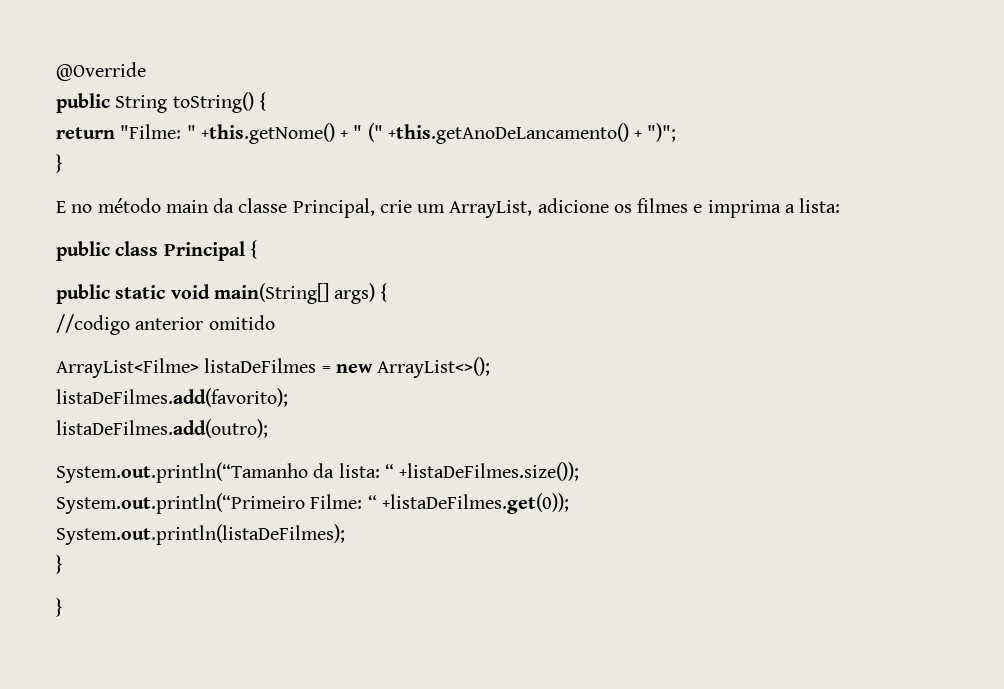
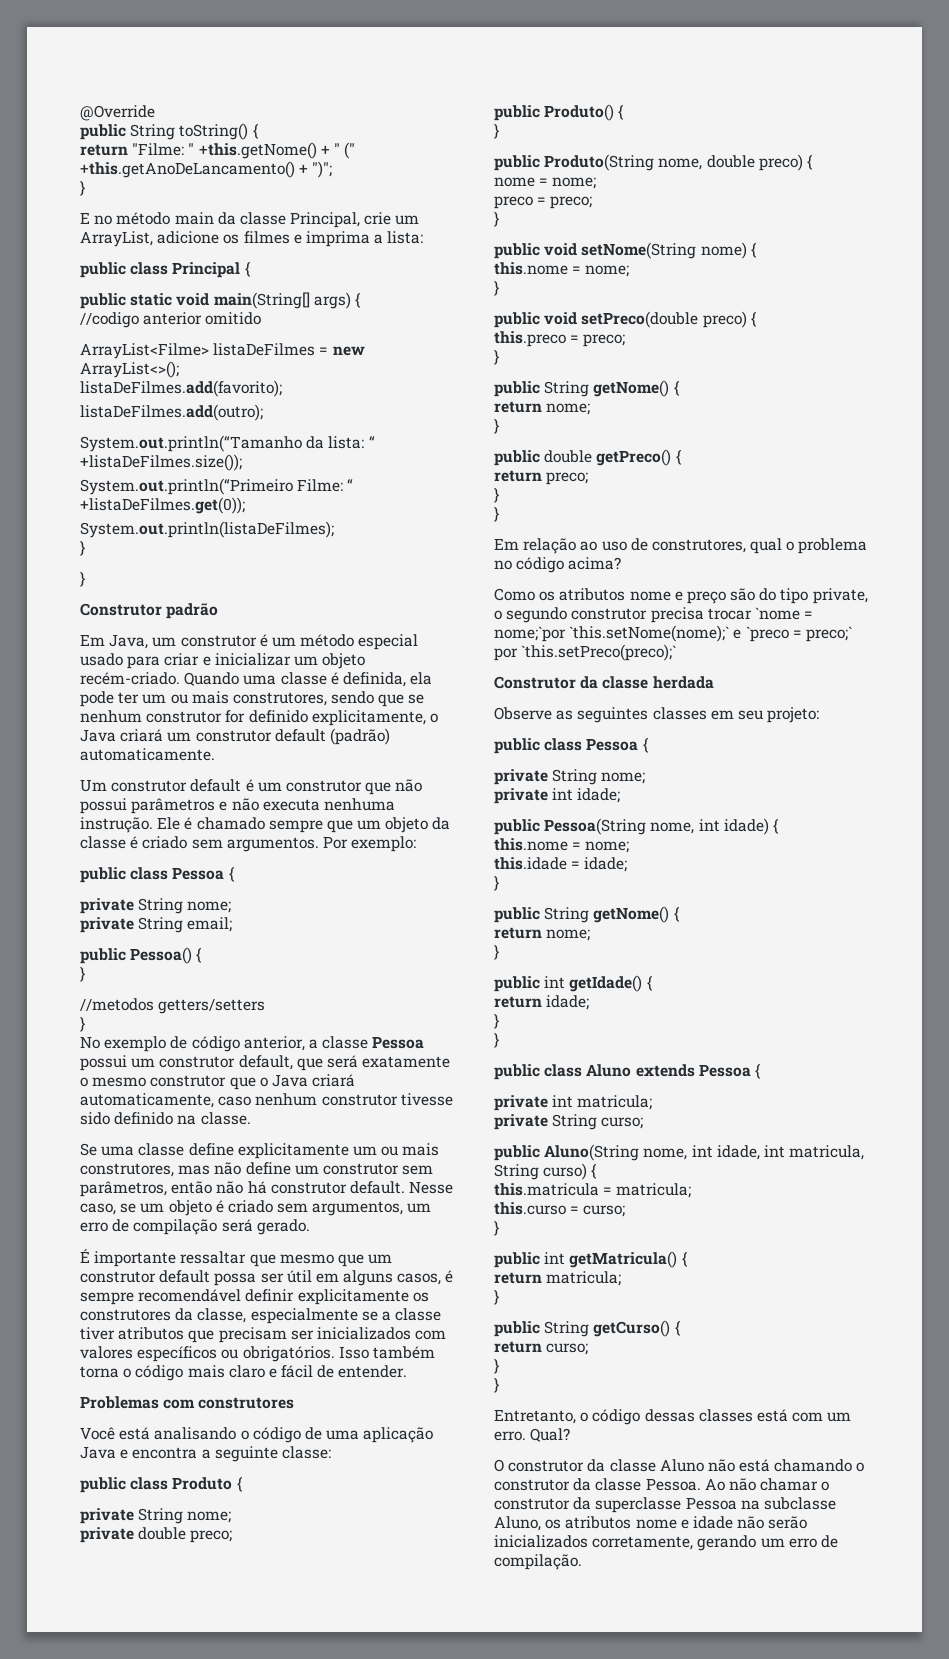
+ Construtor padrão
+ Em Java, um construtor é um método especial usado para criar e inicializar um objeto recém-criado. Quando uma classe é definida, ela pode ter um ou mais construtores, sendo que se nenhum construtor for definido explicitamente, o Java criará um construtor default (padrão) automaticamente.
+ Um construtor default é um construtor que não possui parâmetros e não executa nenhuma instrução. Ele é chamado sempre que um objeto da classe é criado sem argumentos. Por exemplo:
+ public class Pessoa {
+ private String nome;
+ private String email;
+ public Pessoa() {
+ }
+ //metodos getters/setters
+ }
+ No exemplo de código anterior, a classe Pessoa possui um construtor default, que será exatamente o mesmo construtor que o Java criará automaticamente, caso nenhum construtor tivesse sido definido na classe.
+ Se uma classe define explicitamente um ou mais construtores, mas não define um construtor sem parâmetros, então não há construtor default. Nesse caso, se um objeto é criado sem argumentos, um erro de compilação será gerado.
+ É importante ressaltar que mesmo que um construtor default possa ser útil em alguns casos, é sempre recomendável definir explicitamente os construtores da classe, especialmente se a classe tiver atributos que precisam ser inicializados com valores específicos ou obrigatórios. Isso também torna o código mais claro e fácil de entender.
+ Problemas com construtores
+ Você está analisando o código de uma aplicação Java e encontra a seguinte classe:
+ public class Produto {
+ private String nome;
+ private double preco;
+ public Produto() {
+ }
+ public Produto(String nome, double preco) {
+ nome = nome;
+ preco = preco;
+ }
+ public void setNome(String nome) {
+ this.nome = nome;
+ }
+ public void setPreco(double preco) {
+ this.preco = preco;
+ }
+ public String getNome() {
+ return nome;
+ }
+ public double getPreco() {
+ return preco;
+ }
+ }
+ Em relação ao uso de construtores, qual o problema no código acima?
+ Como os atributos nome e preço são do tipo private, o segundo construtor precisa trocar `nome = nome;`por `this.setNome(nome);` e `preco = preco;` por `this.setPreco(preco);`
+ Construtor da classe herdada
+ Observe as seguintes classes em seu projeto:
+ public class Pessoa {
+ private String nome;
+ private int idade;
+ public Pessoa(String nome, int idade) {
+ this.nome = nome;
+ this.idade = idade;
+ }
+ public String getNome() {
+ return nome;
+ }
+ public int getIdade() {
+ return idade;
+ }
+ }
+ public class Aluno extends Pessoa {
+ private int matricula;
+ private String curso;
+ public Aluno(String nome, int idade, int matricula, String curso) {
+ this.matricula = matricula;
+ this.curso = curso;
+ }
+ public int getMatricula() {
+ return matricula;
+ }
+ public String getCurso() {
+ return curso;
+ }
+ }
+ Entretanto, o código dessas classes está com um erro. Qual?
+ O construtor da classe Aluno não está chamando o construtor da classe Pessoa. Ao não chamar o construtor da superclasse Pessoa na subclasse Aluno, os atributos nome e idade não serão inicializados corretamente, gerando um erro de compilação.

